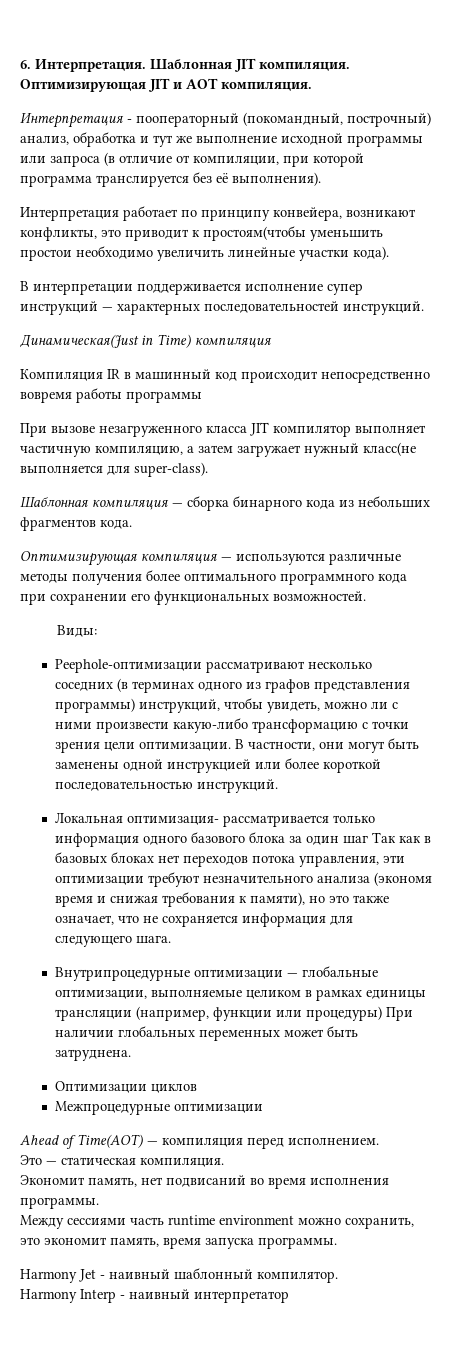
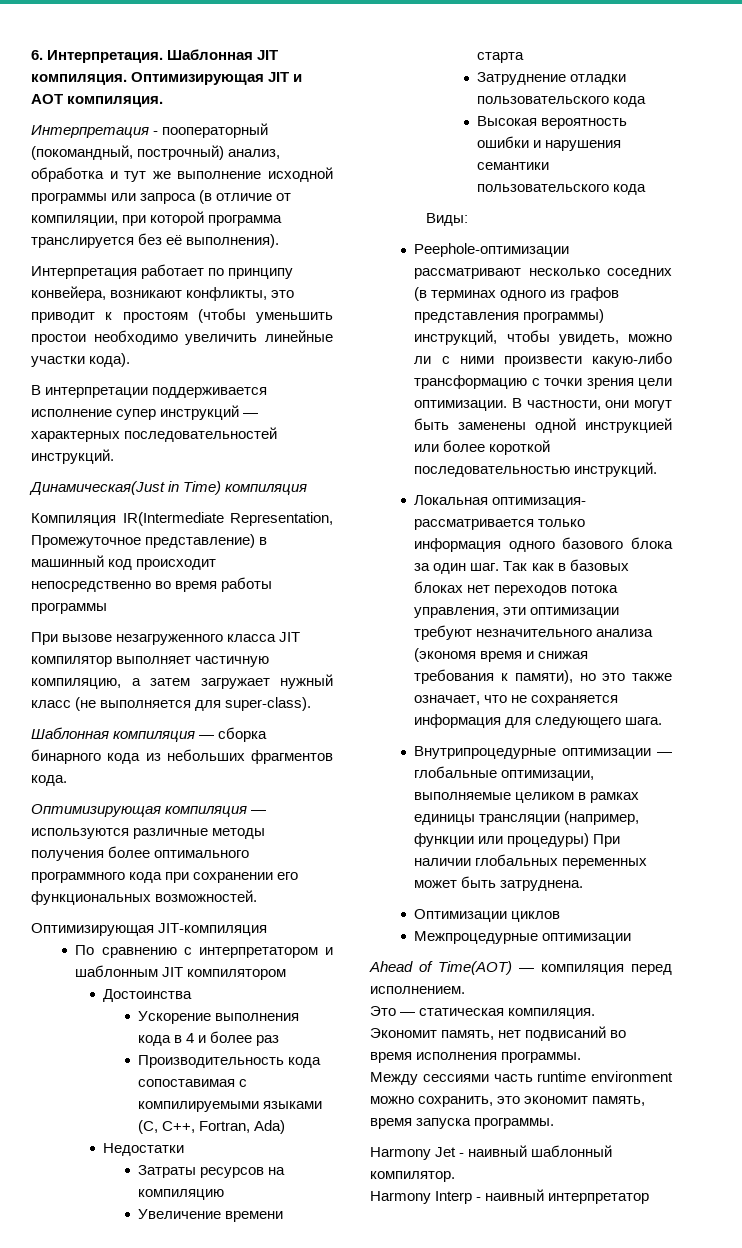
- Интерпретация работает по принципу конвейера, возникают конфликты, это приводит к простоям(чтобы уменьшить простои необходимо увеличить линейные участки кода).
+ Интерпретация работает по принципу конвейера, возникают конфликты, это приводит к простоям (чтобы уменьшить простои необходимо увеличить линейные участки кода).
- Компиляция IR в машинный код происходит непосредственно вовремя работы программы
+ Компиляция IR(Intermediate Representation, Промежуточное представление) в машинный код происходит непосредственно во время работы программы
- При вызове незагруженного класса JIT компилятор выполняет частичную компиляцию, а затем загружает нужный класс(не выполняется для super-class).
+ При вызове незагруженного класса JIT компилятор выполняет частичную компиляцию, а затем загружает нужный класс (не выполняется для super-class).
+ Оптимизирующая JIT-компиляция
+ По сравнению с интерпретатором и шаблонным JIT компилятором
+ Достоинства
+ Ускорение выполнения кода в 4 и более раз
+ Производительность кода сопоставимая с компилируемыми языками (C, C++, Fortran, Ada)
+ Недостатки
+ Затраты ресурсов на компиляцию
+ Увеличение времени старта
+ Затруднение отладки пользовательского кода
+ Высокая вероятность ошибки и нарушения семантики пользовательского кода
- Локальная оптимизация- рассматривается только информация одного базового блока за один шаг Так как в базовых блоках нет переходов потока управления, эти оптимизации требуют незначительного анализа (экономя время и снижая требования к памяти), но это также означает, что не сохраняется информация для следующего шага.
+ Локальная оптимизация- рассматривается только информация одного базового блока за один шаг. Так как в базовых блоках нет переходов потока управления, эти оптимизации требуют незначительного анализа (экономя время и снижая требования к памяти), но это также означает, что не сохраняется информация для следующего шага.

